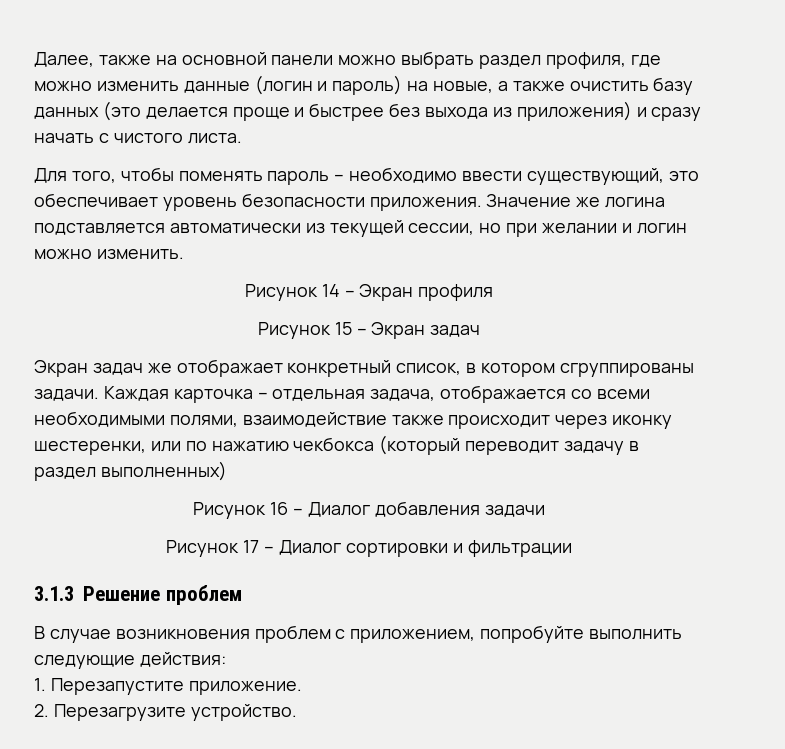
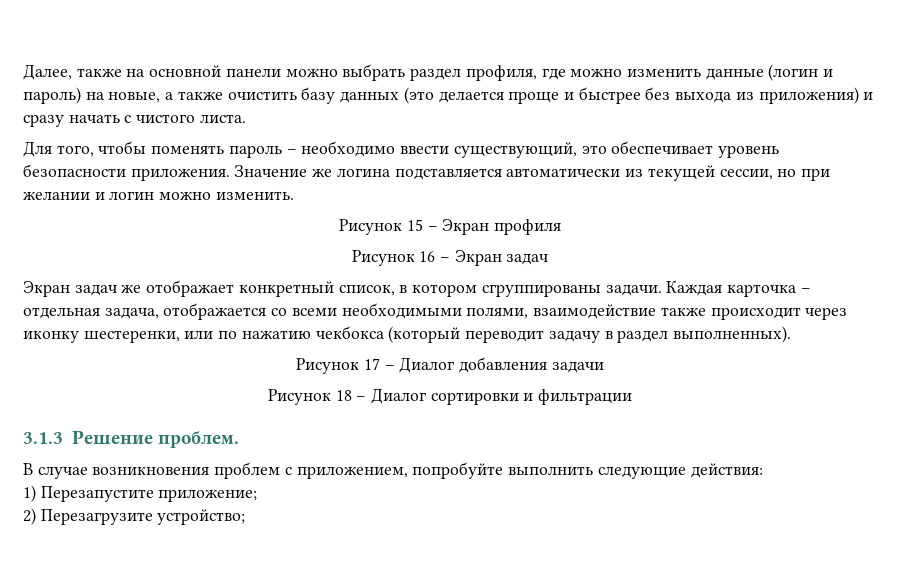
- Рисунок 14 – Экран профиля
+ Рисунок 15 – Экран профиля
- Рисунок 15 – Экран задач
+ Рисунок 16 – Экран задач
- Каждая карточка – отдельная задача, отображается со всеми необходимыми полями, взаимодействие также происходит через иконку шестеренки, или по нажатию чекбокса (который переводит задачу в раздел выполненных)
- Рисунок 16 – Диалог добавления задачи
+ Каждая карточка – отдельная задача, отображается со всеми необходимыми полями, взаимодействие также происходит через иконку шестеренки, или по нажатию чекбокса (который переводит задачу в раздел выполненных).
+ Рисунок 17 – Диалог добавления задачи
- Рисунок 17 – Диалог сортировки и фильтрации
+ Рисунок 18 – Диалог сортировки и фильтрации
- 3.1.3 Решение проблем
+ 3.1.3 Решение проблем.
- 1. Перезапустите приложение.
- 2. Перезагрузите устройство.
+ 1) Перезапустите приложение;
+ 2) Перезагрузите устройство;

